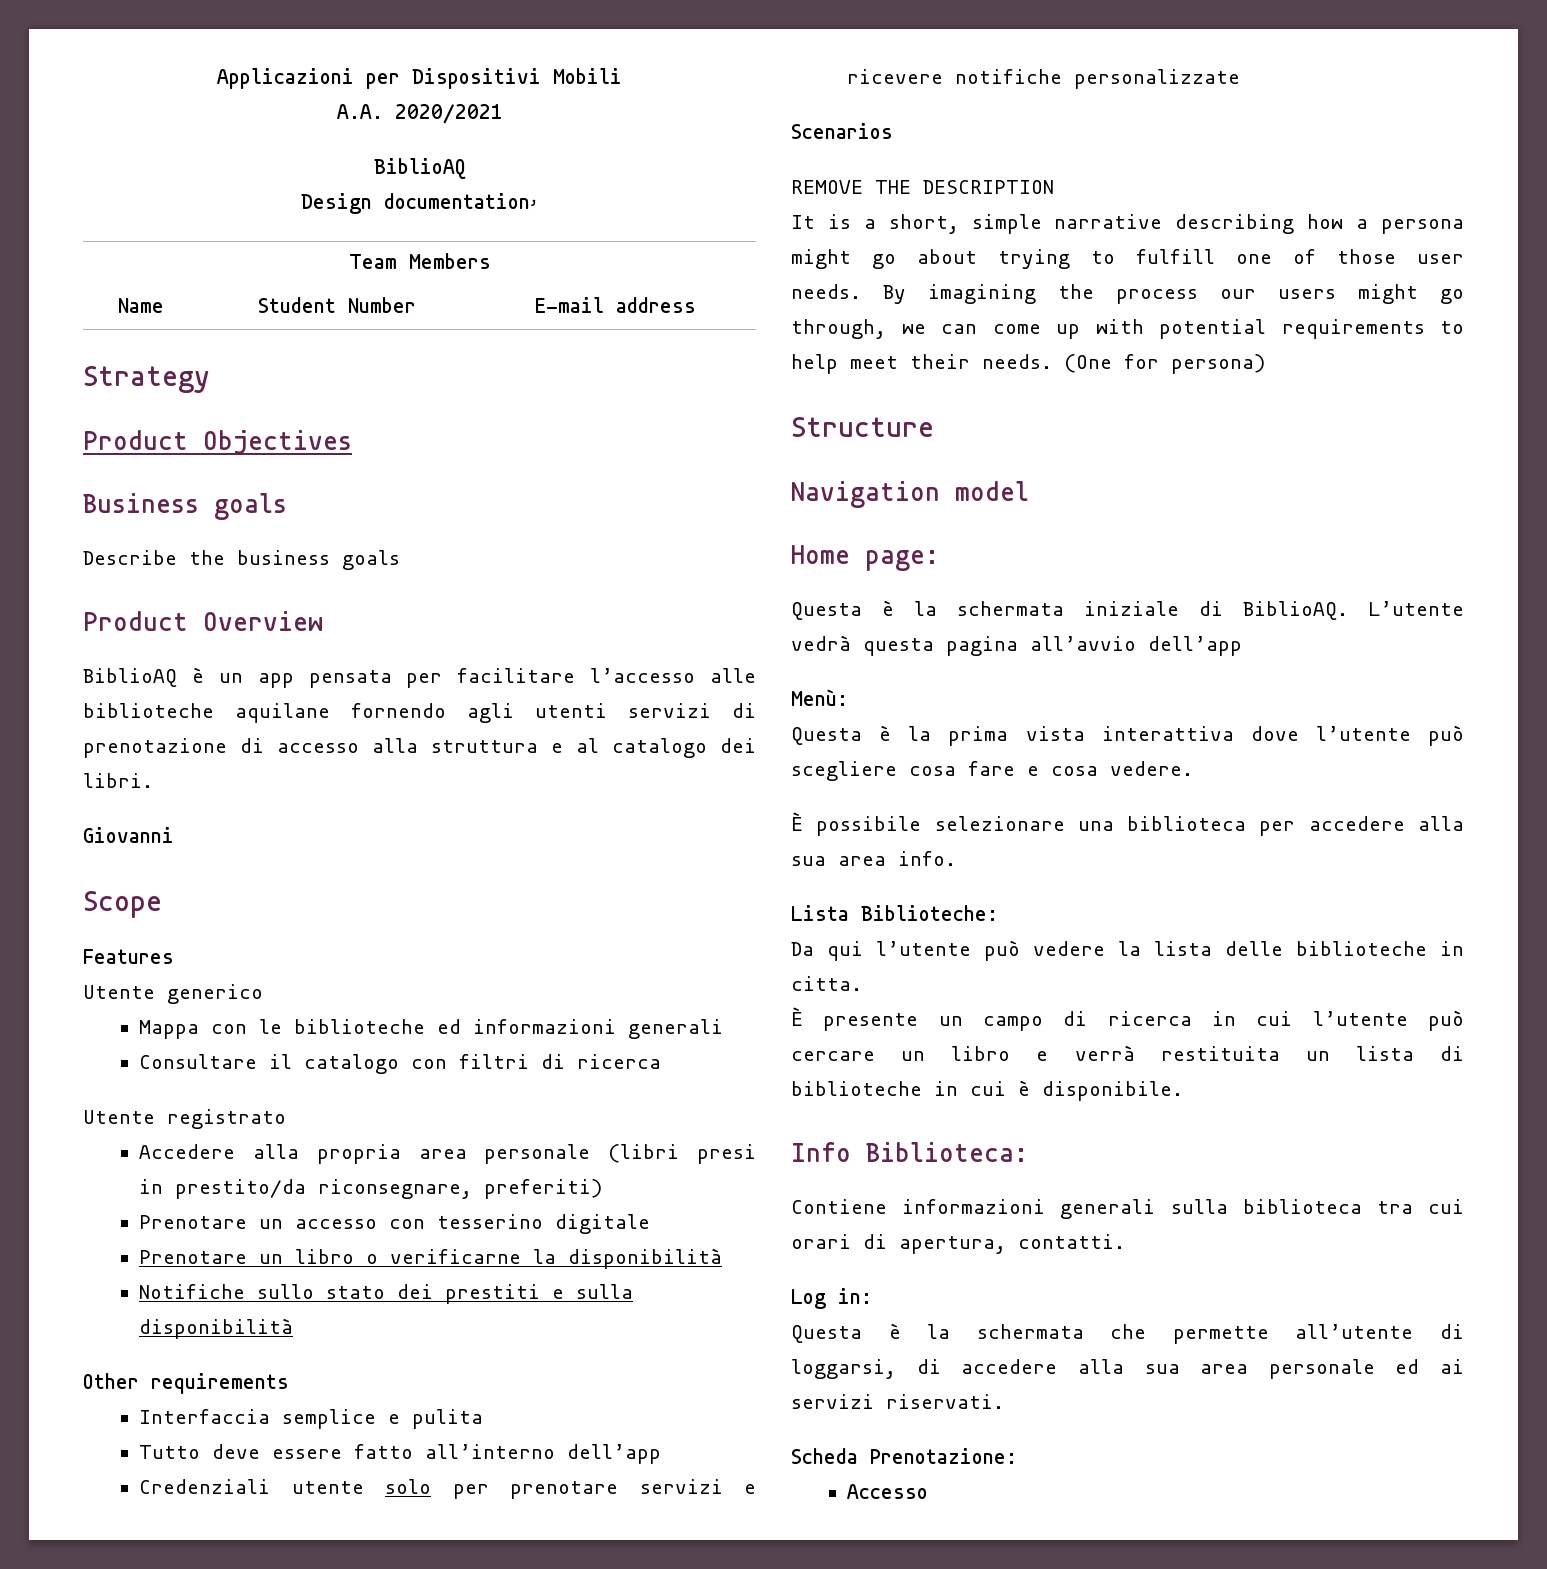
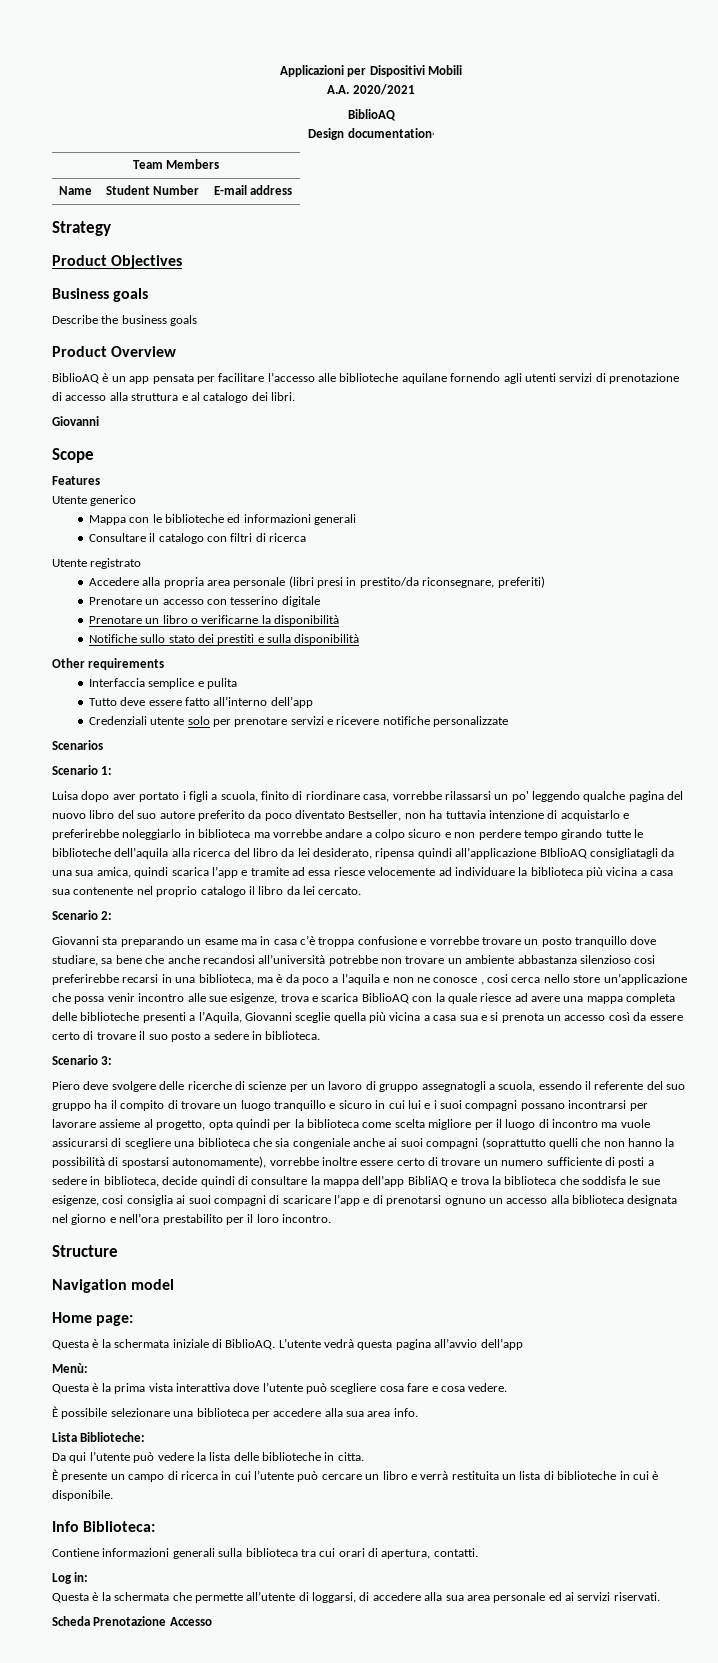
- REMOVE THE DESCRIPTION
- It is a short, simple narrative describing how a persona might go about trying to fulfill one of those user needs. By imagining the process our users might go through, we can come up with potential requirements to help meet their needs. (One for persona)
+ Scenario 1:
+ Luisa dopo aver portato i figli a scuola, finito di riordinare casa, vorrebbe rilassarsi un po' leggendo qualche pagina del nuovo libro del suo autore preferito da poco diventato Bestseller, non ha tuttavia intenzione di acquistarlo e preferirebbe noleggiarlo in biblioteca ma vorrebbe andare a colpo sicuro e non perdere tempo girando tutte le biblioteche dell’aquila alla ricerca del libro da lei desiderato, ripensa quindi all’applicazione BIblioAQ consigliatagli da una sua amica, quindi scarica l’app e tramite ad essa riesce velocemente ad individuare la biblioteca più vicina a casa sua contenente nel proprio catalogo il libro da lei cercato.
+ Scenario 2:
+ Giovanni sta preparando un esame ma in casa c’è troppa confusione e vorrebbe trovare un posto tranquillo dove studiare, sa bene che anche recandosi all’università potrebbe non trovare un ambiente abbastanza silenzioso cosi preferirebbe recarsi in una biblioteca, ma è da poco a l’aquila e non ne conosce , cosi cerca nello store un’applicazione che possa venir incontro alle sue esigenze, trova e scarica BiblioAQ con la quale riesce ad avere una mappa completa delle biblioteche presenti a l’Aquila, Giovanni sceglie quella più vicina a casa sua e si prenota un accesso così da essere certo di trovare il suo posto a sedere in biblioteca.
+ Scenario 3:
+ Piero deve svolgere delle ricerche di scienze per un lavoro di gruppo assegnatogli a scuola, essendo il referente del suo gruppo ha il compito di trovare un luogo tranquillo e sicuro in cui lui e i suoi compagni possano incontrarsi per lavorare assieme al progetto, opta quindi per la biblioteca come scelta migliore per il luogo di incontro ma vuole assicurarsi di scegliere una biblioteca che sia congeniale anche ai suoi compagni (soprattutto quelli che non hanno la possibilità di spostarsi autonomamente), vorrebbe inoltre essere certo di trovare un numero sufficiente di posti a sedere in biblioteca, decide quindi di consultare la mappa dell’app BibliAQ e trova la biblioteca che soddisfa le sue esigenze, cosi consiglia ai suoi compagni di scaricare l’app e di prenotarsi ognuno un accesso alla biblioteca designata nel giorno e nell’ora prestabilito per il loro incontro.
- Scheda Prenotazione:
- Accesso
+ Scheda Prenotazione Accesso

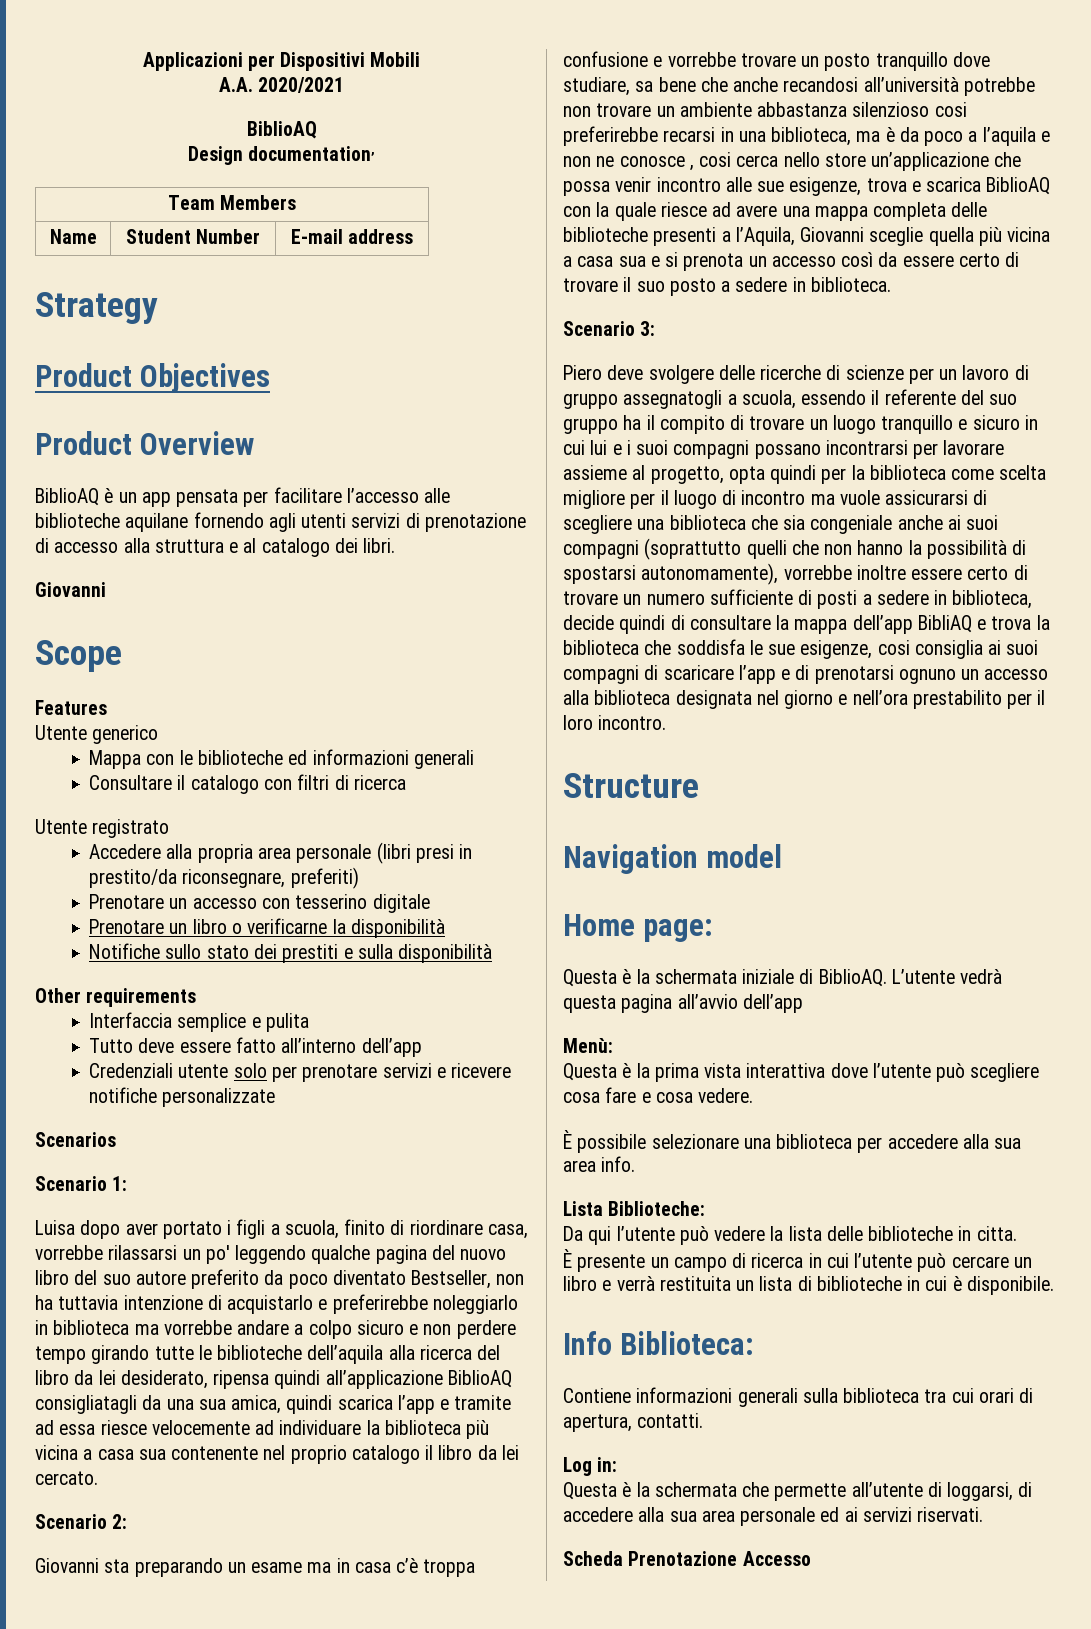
- Business goals
- Describe the business goals
- Luisa dopo aver portato i figli a scuola, finito di riordinare casa, vorrebbe rilassarsi un po' leggendo qualche pagina del nuovo libro del suo autore preferito da poco diventato Bestseller, non ha tuttavia intenzione di acquistarlo e preferirebbe noleggiarlo in biblioteca ma vorrebbe andare a colpo sicuro e non perdere tempo girando tutte le biblioteche dell’aquila alla ricerca del libro da lei desiderato, ripensa quindi all’applicazione BIblioAQ consigliatagli da una sua amica, quindi scarica l’app e tramite ad essa riesce velocemente ad individuare la biblioteca più vicina a casa sua contenente nel proprio catalogo il libro da lei cercato.
+ Luisa dopo aver portato i figli a scuola, finito di riordinare casa, vorrebbe rilassarsi un po' leggendo qualche pagina del nuovo libro del suo autore preferito da poco diventato Bestseller, non ha tuttavia intenzione di acquistarlo e preferirebbe noleggiarlo in biblioteca ma vorrebbe andare a colpo sicuro e non perdere tempo girando tutte le biblioteche dell’aquila alla ricerca del libro da lei desiderato, ripensa quindi all’applicazione BiblioAQ consigliatagli da una sua amica, quindi scarica l’app e tramite ad essa riesce velocemente ad individuare la biblioteca più vicina a casa sua contenente nel proprio catalogo il libro da lei cercato.

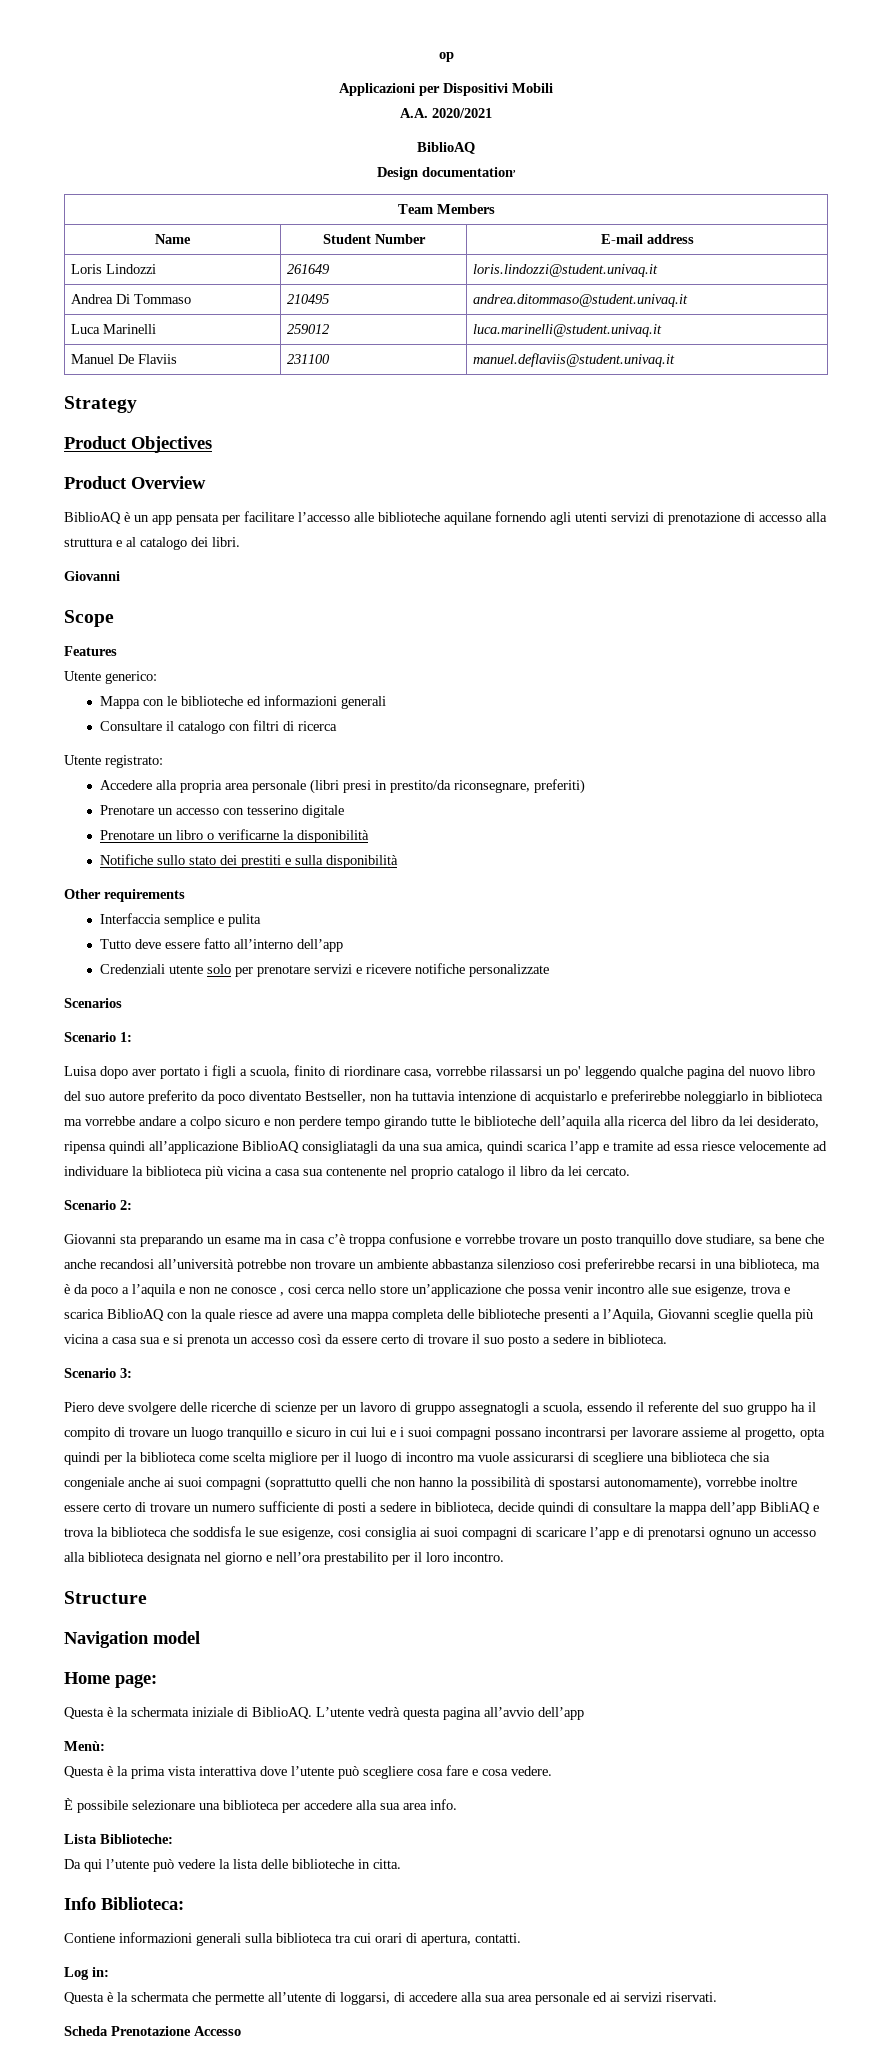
+ op
+ Loris Lindozzi | 261649 | loris.lindozzi@student.univaq.it
+ Andrea Di Tommaso | 210495 | andrea.ditommaso@student.univaq.it
+ Luca Marinelli | 259012 | luca.marinelli@student.univaq.it
+ Manuel De Flaviis | 231100 | manuel.deflaviis@student.univaq.it
- Utente generico
+ Utente generico:
- Utente registrato
+ Utente registrato:
- È presente un campo di ricerca in cui l’utente può cercare un libro e verrà restituita un lista di biblioteche in cui è disponibile.

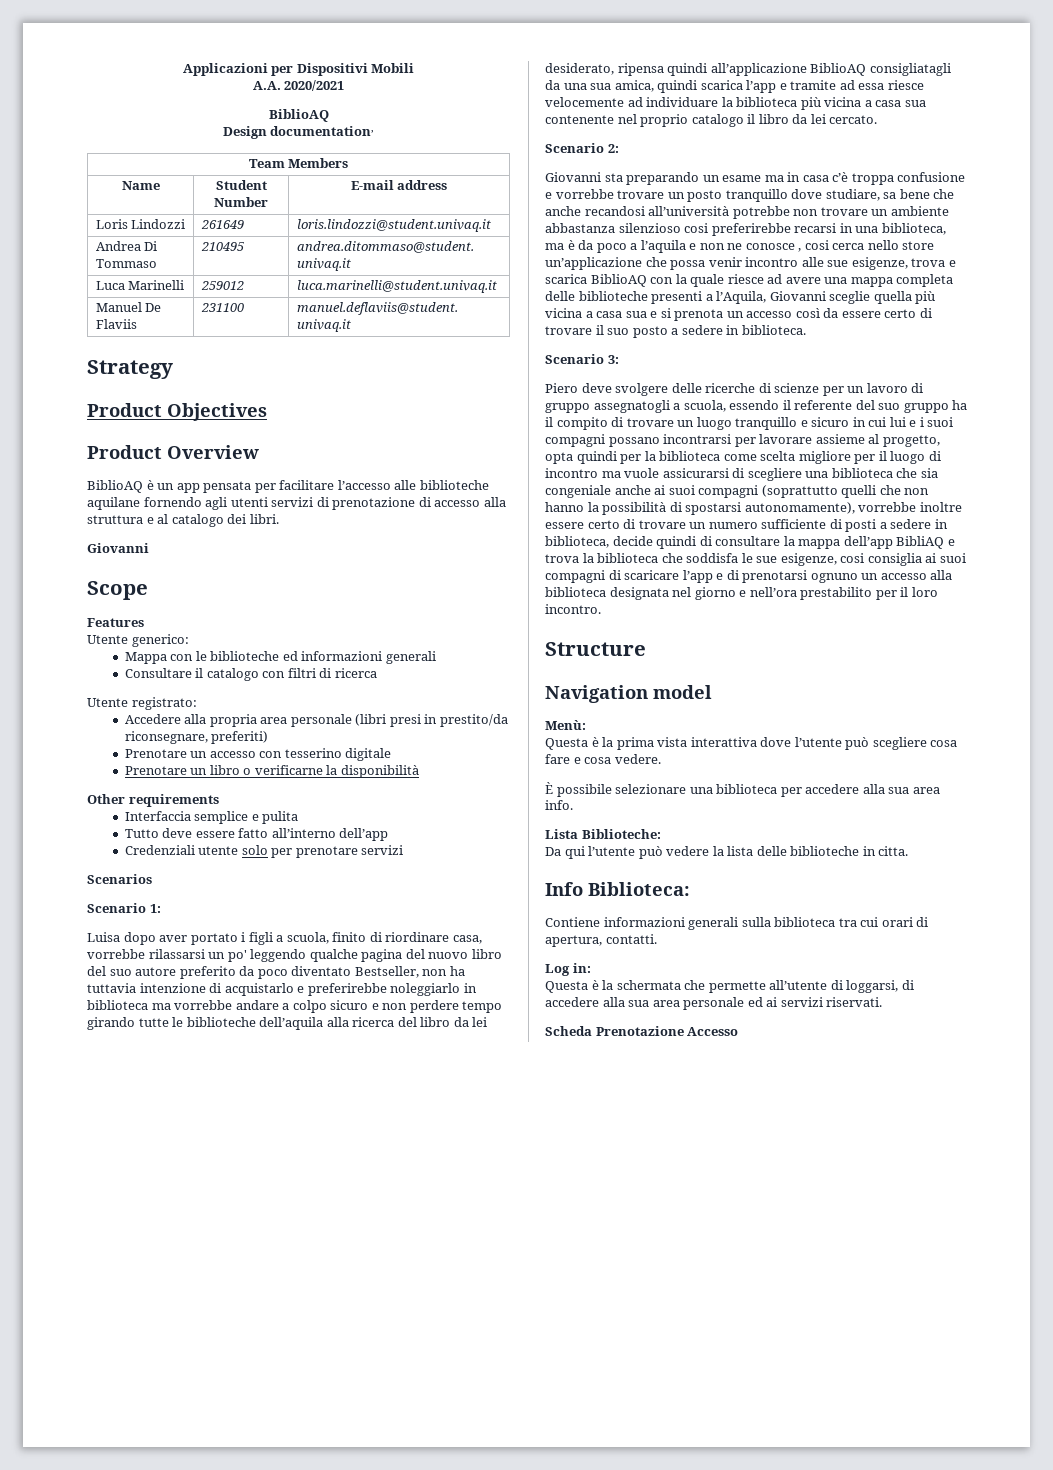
- op
- Notifiche sullo stato dei prestiti e sulla disponibilità
- Credenziali utente solo per prenotare servizi e ricevere notifiche personalizzate
+ Credenziali utente solo per prenotare servizi
- Home page:
- Questa è la schermata iniziale di BiblioAQ. L’utente vedrà questa pagina all’avvio dell’app

